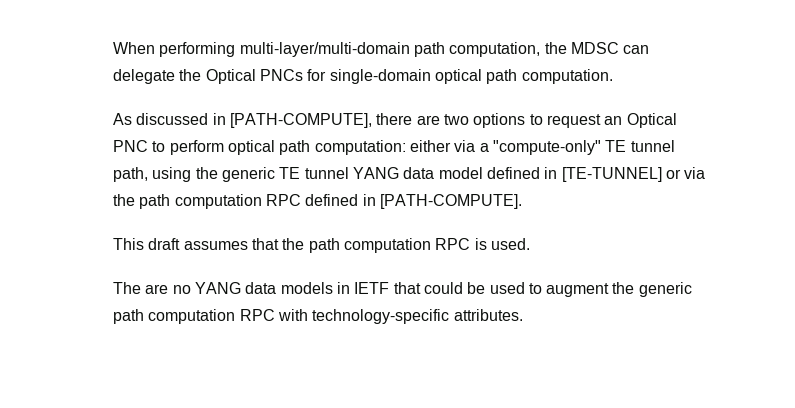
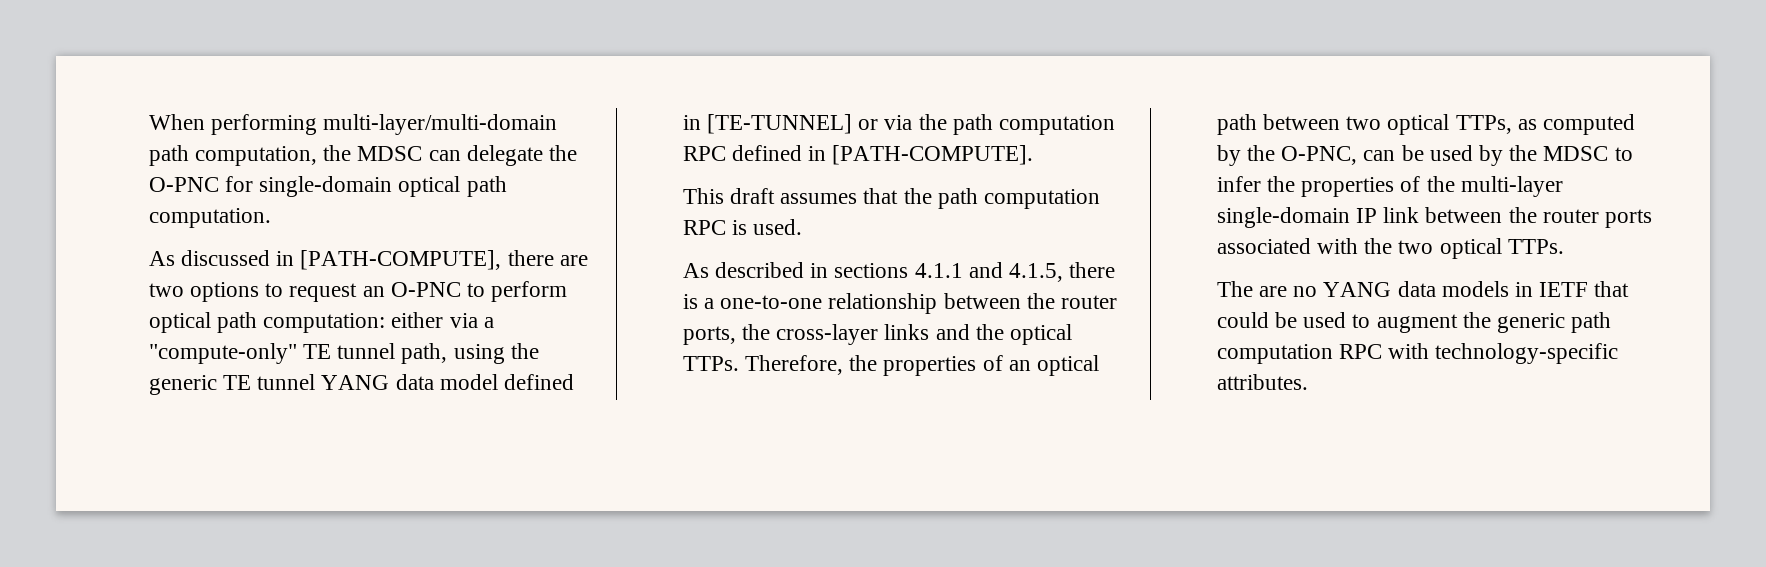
- When performing multi-layer/multi-domain path computation, the MDSC can delegate the Optical PNCs for single-domain optical path computation.
+ When performing multi-layer/multi-domain path computation, the MDSC can delegate the O-PNC for single-domain optical path computation.
- As discussed in [PATH-COMPUTE], there are two options to request an Optical PNC to perform optical path computation: either via a "compute-only" TE tunnel path, using the generic TE tunnel YANG data model defined in [TE-TUNNEL] or via the path computation RPC defined in [PATH-COMPUTE].
+ As discussed in [PATH-COMPUTE], there are two options to request an O-PNC to perform optical path computation: either via a "compute-only" TE tunnel path, using the generic TE tunnel YANG data model defined in [TE-TUNNEL] or via the path computation RPC defined in [PATH-COMPUTE].
+ As described in sections 4.1.1 and 4.1.5, there is a one-to-one relationship between the router ports, the cross-layer links and the optical TTPs. Therefore, the properties of an optical path between two optical TTPs, as computed by the O-PNC, can be used by the MDSC to infer the properties of the multi-layer single-domain IP link between the router ports associated with the two optical TTPs.

